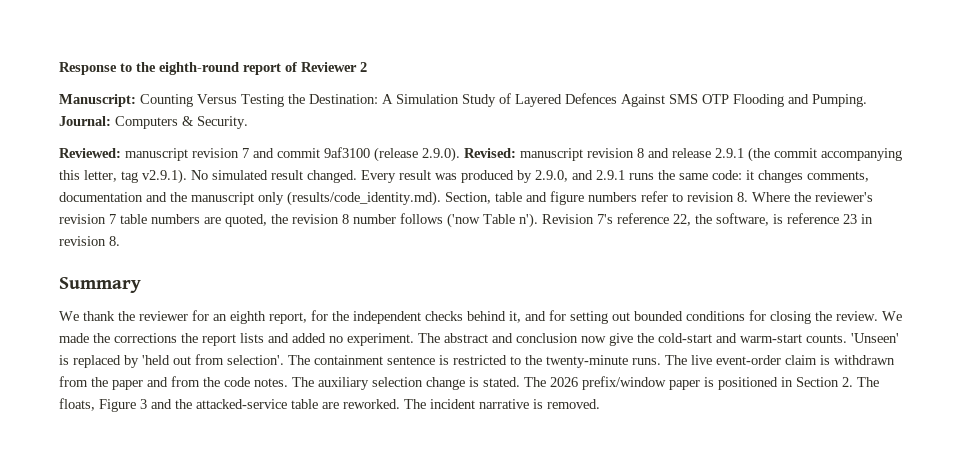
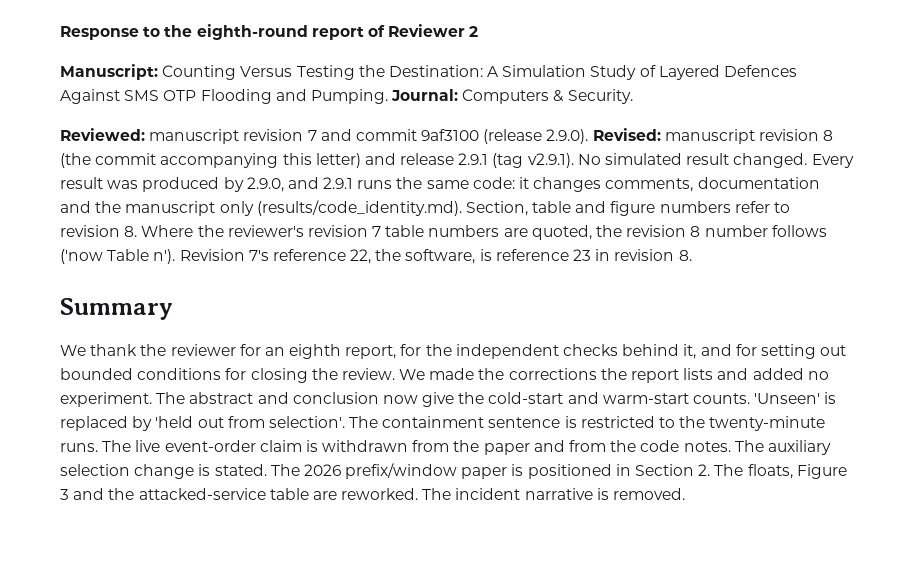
- Reviewed: manuscript revision 7 and commit 9af3100 (release 2.9.0). Revised: manuscript revision 8 and release 2.9.1 (the commit accompanying this letter, tag v2.9.1). No simulated result changed.
+ Reviewed: manuscript revision 7 and commit 9af3100 (release 2.9.0). Revised: manuscript revision 8 (the commit accompanying this letter) and release 2.9.1 (tag v2.9.1). No simulated result changed.

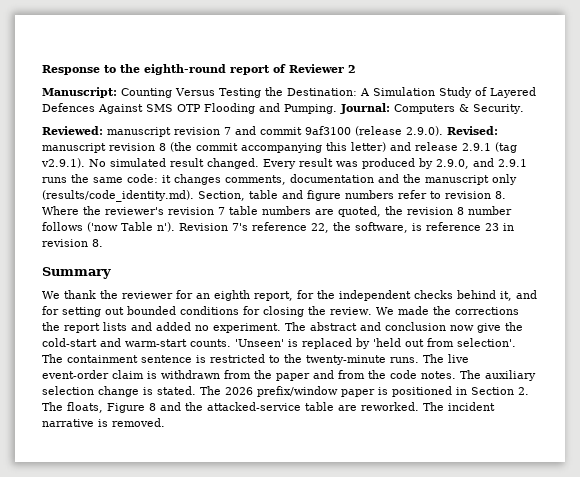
- The 2026 prefix/window paper is positioned in Section 2. The floats, Figure 3 and the attacked-service table are reworked.
+ The 2026 prefix/window paper is positioned in Section 2. The floats, Figure 8 and the attacked-service table are reworked.

